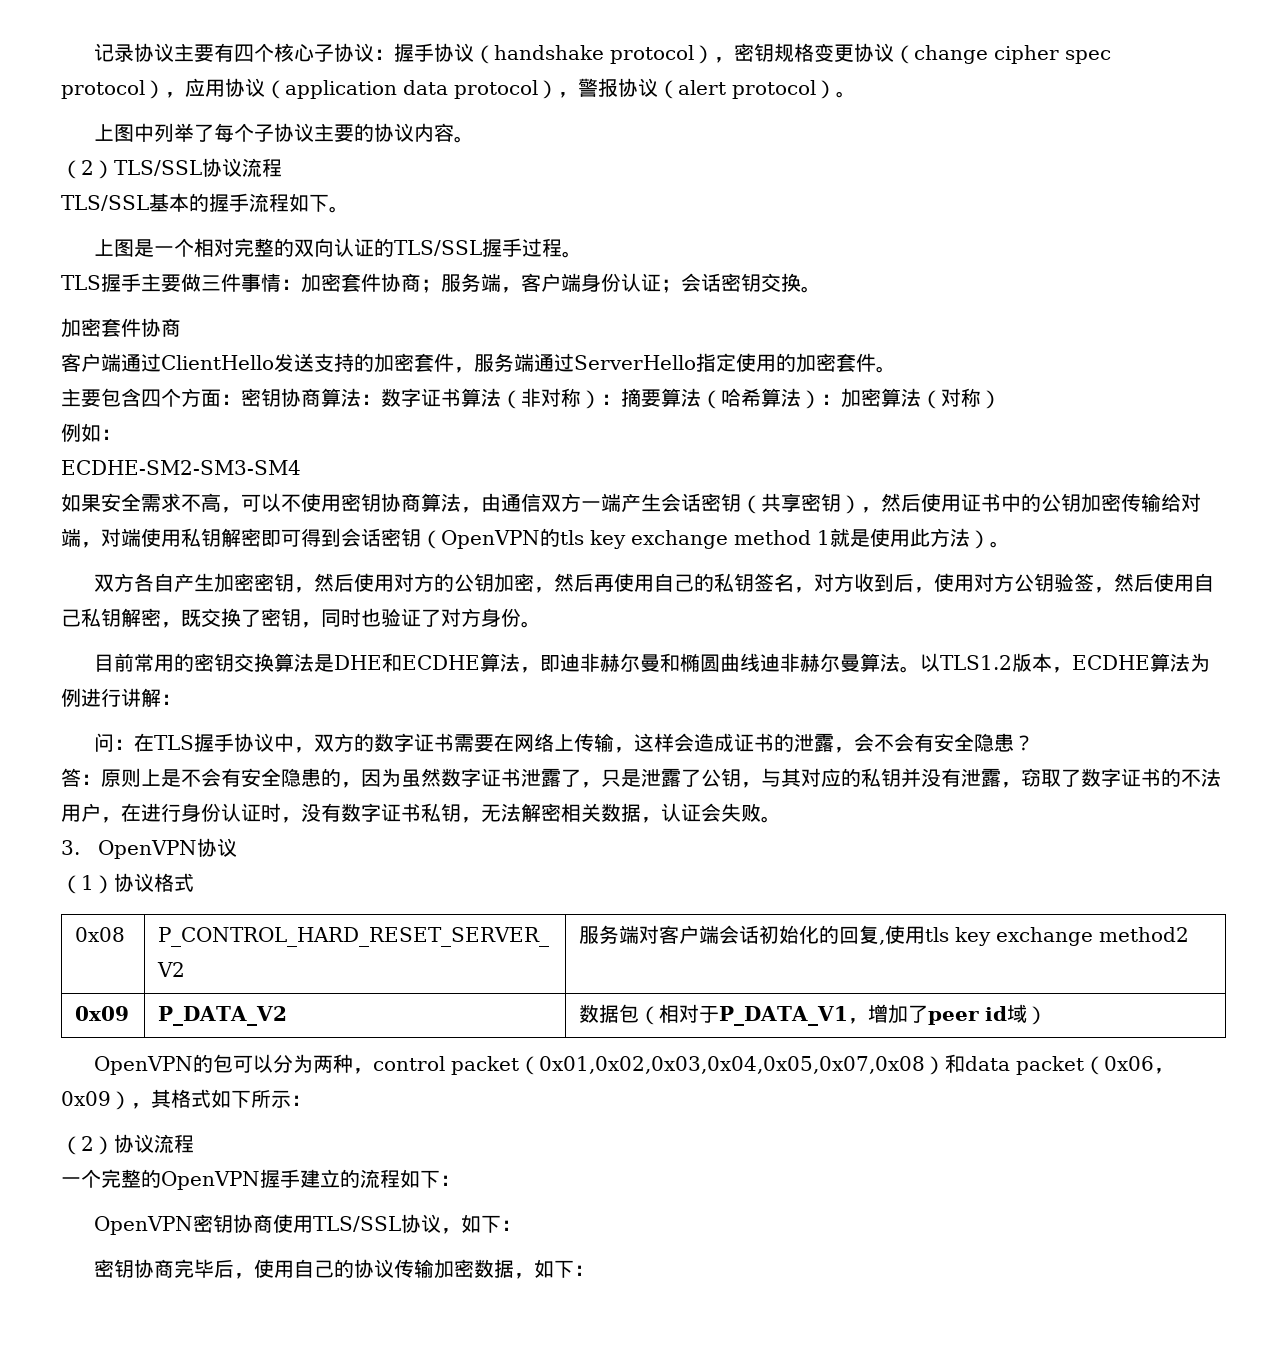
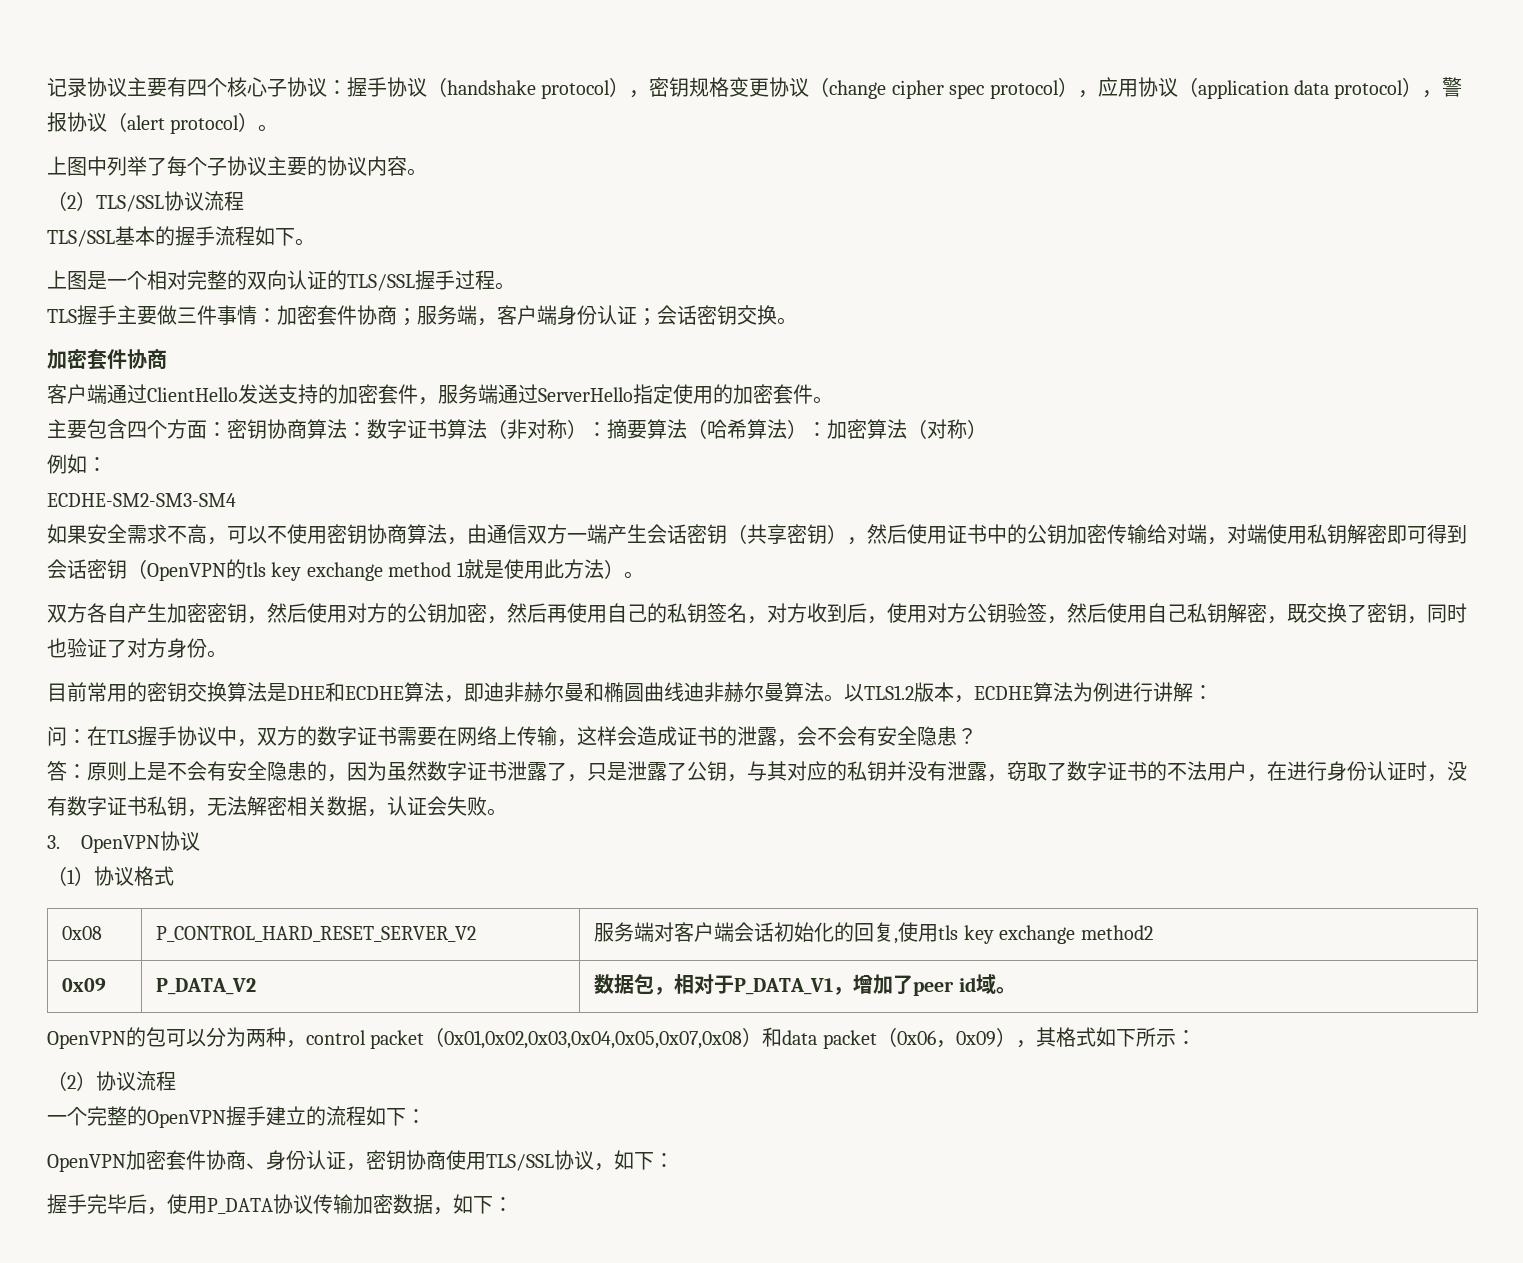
- 0x09 | P_DATA_V2 | 数据包（相对于P_DATA_V1，增加了peer id域）
+ 0x09 | P_DATA_V2 | 数据包，相对于P_DATA_V1，增加了peer id域。
- OpenVPN密钥协商使用TLS/SSL协议，如下：
+ OpenVPN加密套件协商、身份认证，密钥协商使用TLS/SSL协议，如下：
- 密钥协商完毕后，使用自己的协议传输加密数据，如下：
+ 握手完毕后，使用P_DATA协议传输加密数据，如下：

